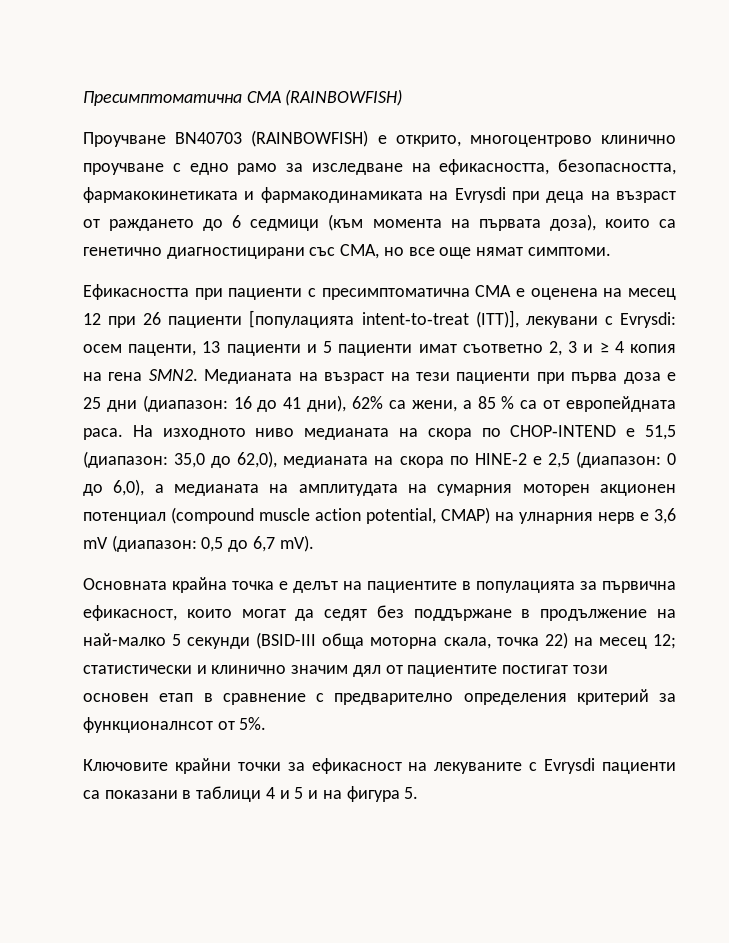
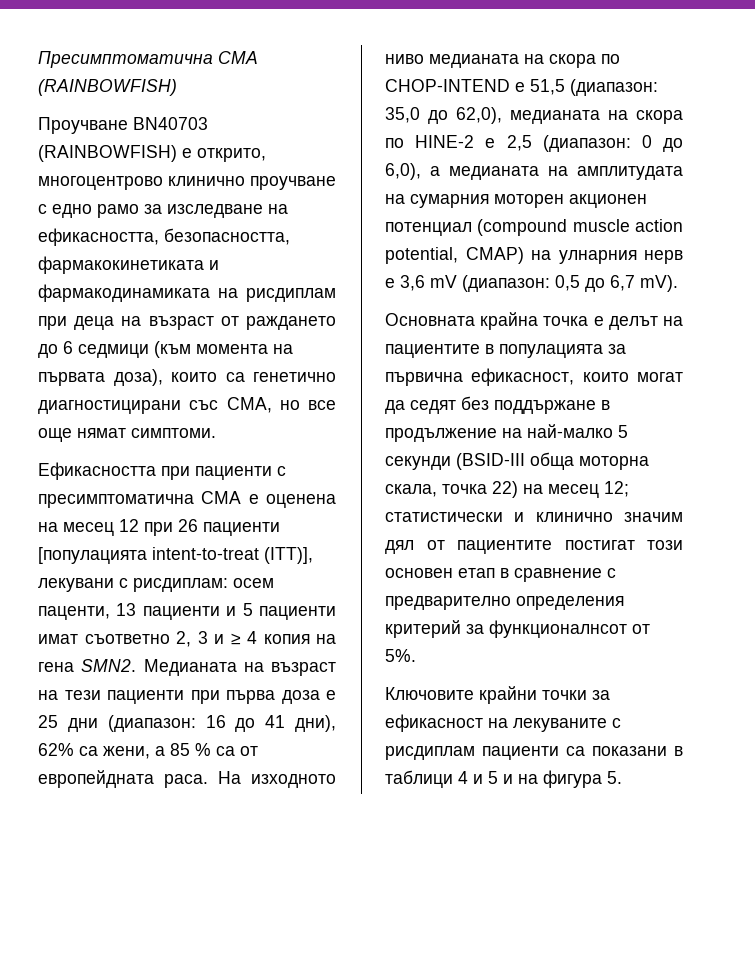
- Проучване BN40703 (RAINBOWFISH) е открито, многоцентрово клинично проучване с едно рамо за изследване на ефикасността, безопасността, фармакокинетиката и фармакодинамиката на Evrysdi при деца на възраст от раждането до 6 седмици (към момента на първата доза), които са генетично диагностицирани със СМА, но все още нямат симптоми.
+ Проучване BN40703 (RAINBOWFISH) е открито, многоцентрово клинично проучване с едно рамо за изследване на ефикасността, безопасността, фармакокинетиката и фармакодинамиката на рисдиплам при деца на възраст от раждането до 6 седмици (към момента на първата доза), които са генетично диагностицирани със СМА, но все още нямат симптоми.
- Ефикасността при пациенти с пресимптоматична СМА е оценена на месец 12 при 26 пациенти [популацията intent‑to‑treat (ITT)], лекувани с Evrysdi: осем паценти, 13 пациенти и 5 пациенти имат съответно 2, 3 и ≥ 4 копия на гена SMN2.
+ Ефикасността при пациенти с пресимптоматична СМА е оценена на месец 12 при 26 пациенти [популацията intent‑to‑treat (ITT)], лекувани с рисдиплам: осем паценти, 13 пациенти и 5 пациенти имат съответно 2, 3 и ≥ 4 копия на гена SMN2.
- Ключовите крайни точки за ефикасност на лекуваните с Evrysdi пациенти са показани в таблици 4 и 5 и на фигура 5.
+ Ключовите крайни точки за ефикасност на лекуваните с рисдиплам пациенти са показани в таблици 4 и 5 и на фигура 5.

